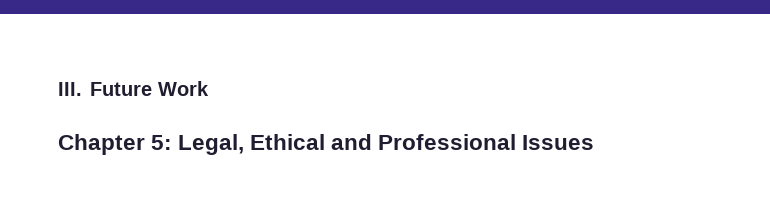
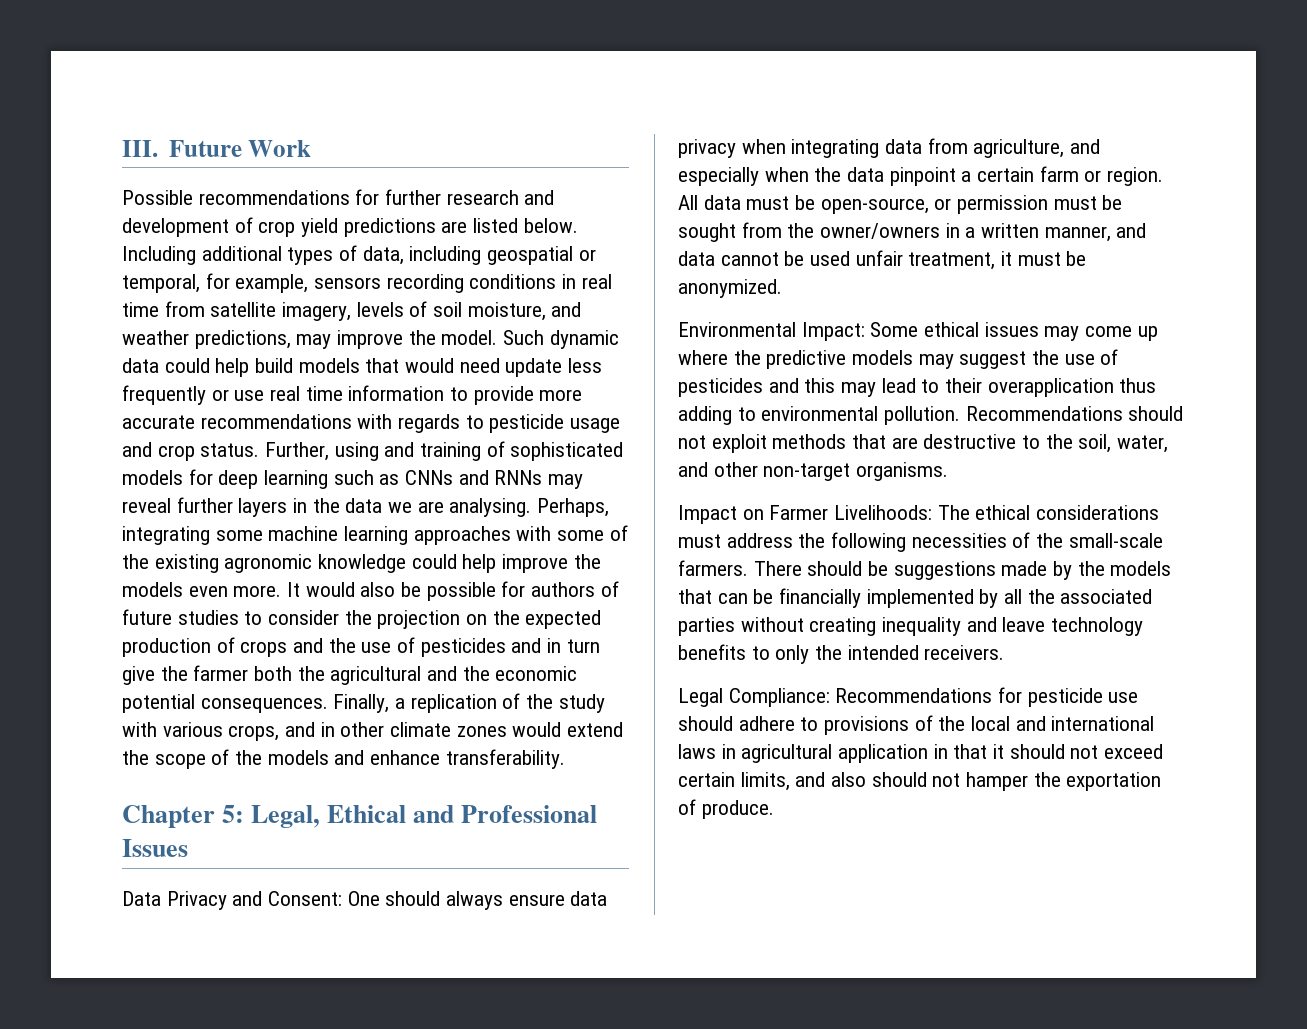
+ Possible recommendations for further research and development of crop yield predictions are listed below. Including additional types of data, including geospatial or temporal, for example, sensors recording conditions in real time from satellite imagery, levels of soil moisture, and weather predictions, may improve the model. Such dynamic data could help build models that would need update less frequently or use real time information to provide more accurate recommendations with regards to pesticide usage and crop status. Further, using and training of sophisticated models for deep learning such as CNNs and RNNs may reveal further layers in the data we are analysing. Perhaps, integrating some machine learning approaches with some of the existing agronomic knowledge could help improve the models even more. It would also be possible for authors of future studies to consider the projection on the expected production of crops and the use of pesticides and in turn give the farmer both the agricultural and the economic potential consequences. Finally, a replication of the study with various crops, and in other climate zones would extend the scope of the models and enhance transferability.
+ Data Privacy and Consent: One should always ensure data privacy when integrating data from agriculture, and especially when the data pinpoint a certain farm or region. All data must be open-source, or permission must be sought from the owner/owners in a written manner, and data cannot be used unfair treatment, it must be anonymized.
+ Environmental Impact: Some ethical issues may come up where the predictive models may suggest the use of pesticides and this may lead to their overapplication thus adding to environmental pollution. Recommendations should not exploit methods that are destructive to the soil, water, and other non-target organisms.
+ Impact on Farmer Livelihoods: The ethical considerations must address the following necessities of the small-scale farmers. There should be suggestions made by the models that can be financially implemented by all the associated parties without creating inequality and leave technology benefits to only the intended receivers.
+ Legal Compliance: Recommendations for pesticide use should adhere to provisions of the local and international laws in agricultural application in that it should not exceed certain limits, and also should not hamper the exportation of produce.

